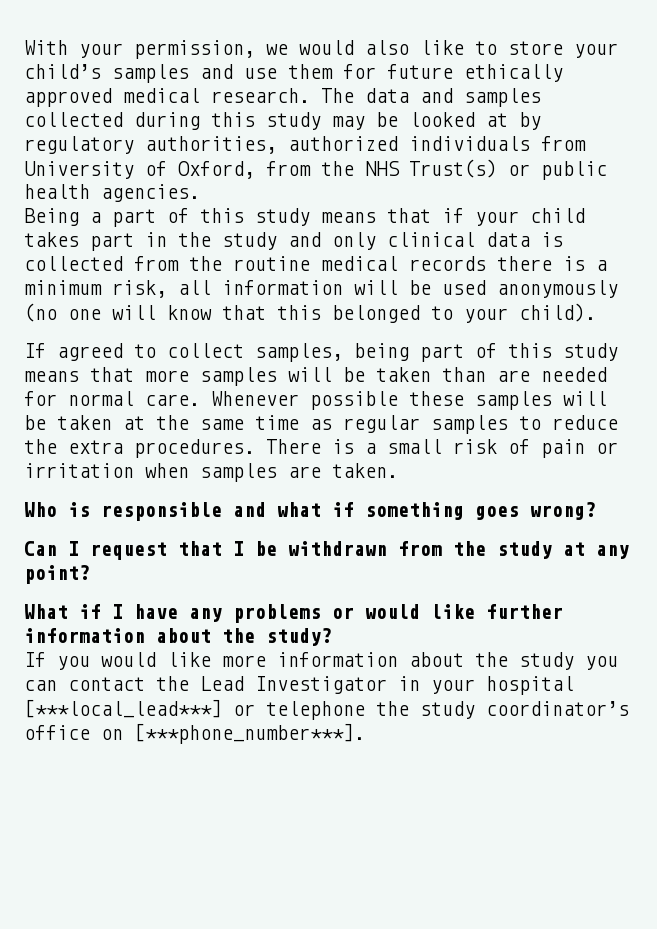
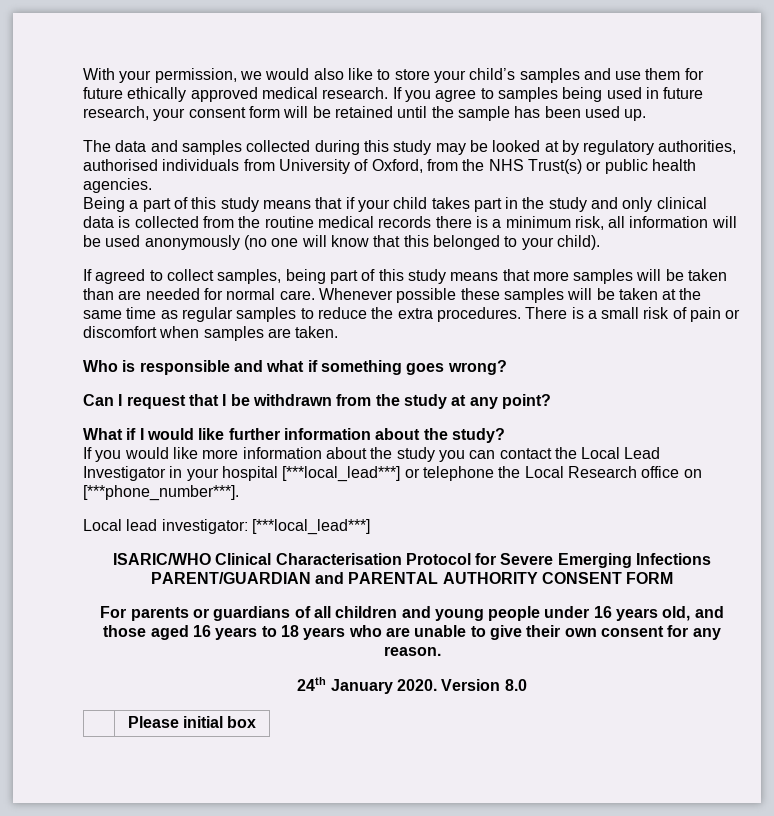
- With your permission, we would also like to store your child’s samples and use them for future ethically approved medical research. The data and samples collected during this study may be looked at by regulatory authorities, authorized individuals from University of Oxford, from the NHS Trust(s) or public health agencies.
+ With your permission, we would also like to store your child’s samples and use them for future ethically approved medical research. If you agree to samples being used in future research, your consent form will be retained until the sample has been used up.
+ The data and samples collected during this study may be looked at by regulatory authorities, authorised individuals from University of Oxford, from the NHS Trust(s) or public health agencies.
- There is a small risk of pain or irritation when samples are taken.
+ There is a small risk of pain or discomfort when samples are taken.
- What if I have any problems or would like further information about the study?
+ What if I would like further information about the study?
- If you would like more information about the study you can contact the Lead Investigator in your hospital [***local_lead***] or telephone the study coordinator’s office on [***phone_number***].
+ If you would like more information about the study you can contact the Local Lead Investigator in your hospital [***local_lead***] or telephone the Local Research office on [***phone_number***].
+ Local lead investigator: [***local_lead***]
+ ISARIC/WHO Clinical Characterisation Protocol for Severe Emerging Infections PARENT/GUARDIAN and PARENTAL AUTHORITY CONSENT FORM
+ For parents or guardians of all children and young people under 16 years old, and those aged 16 years to 18 years who are unable to give their own consent for any reason.
+ 24th January 2020. Version 8.0
+ | Please initial box

